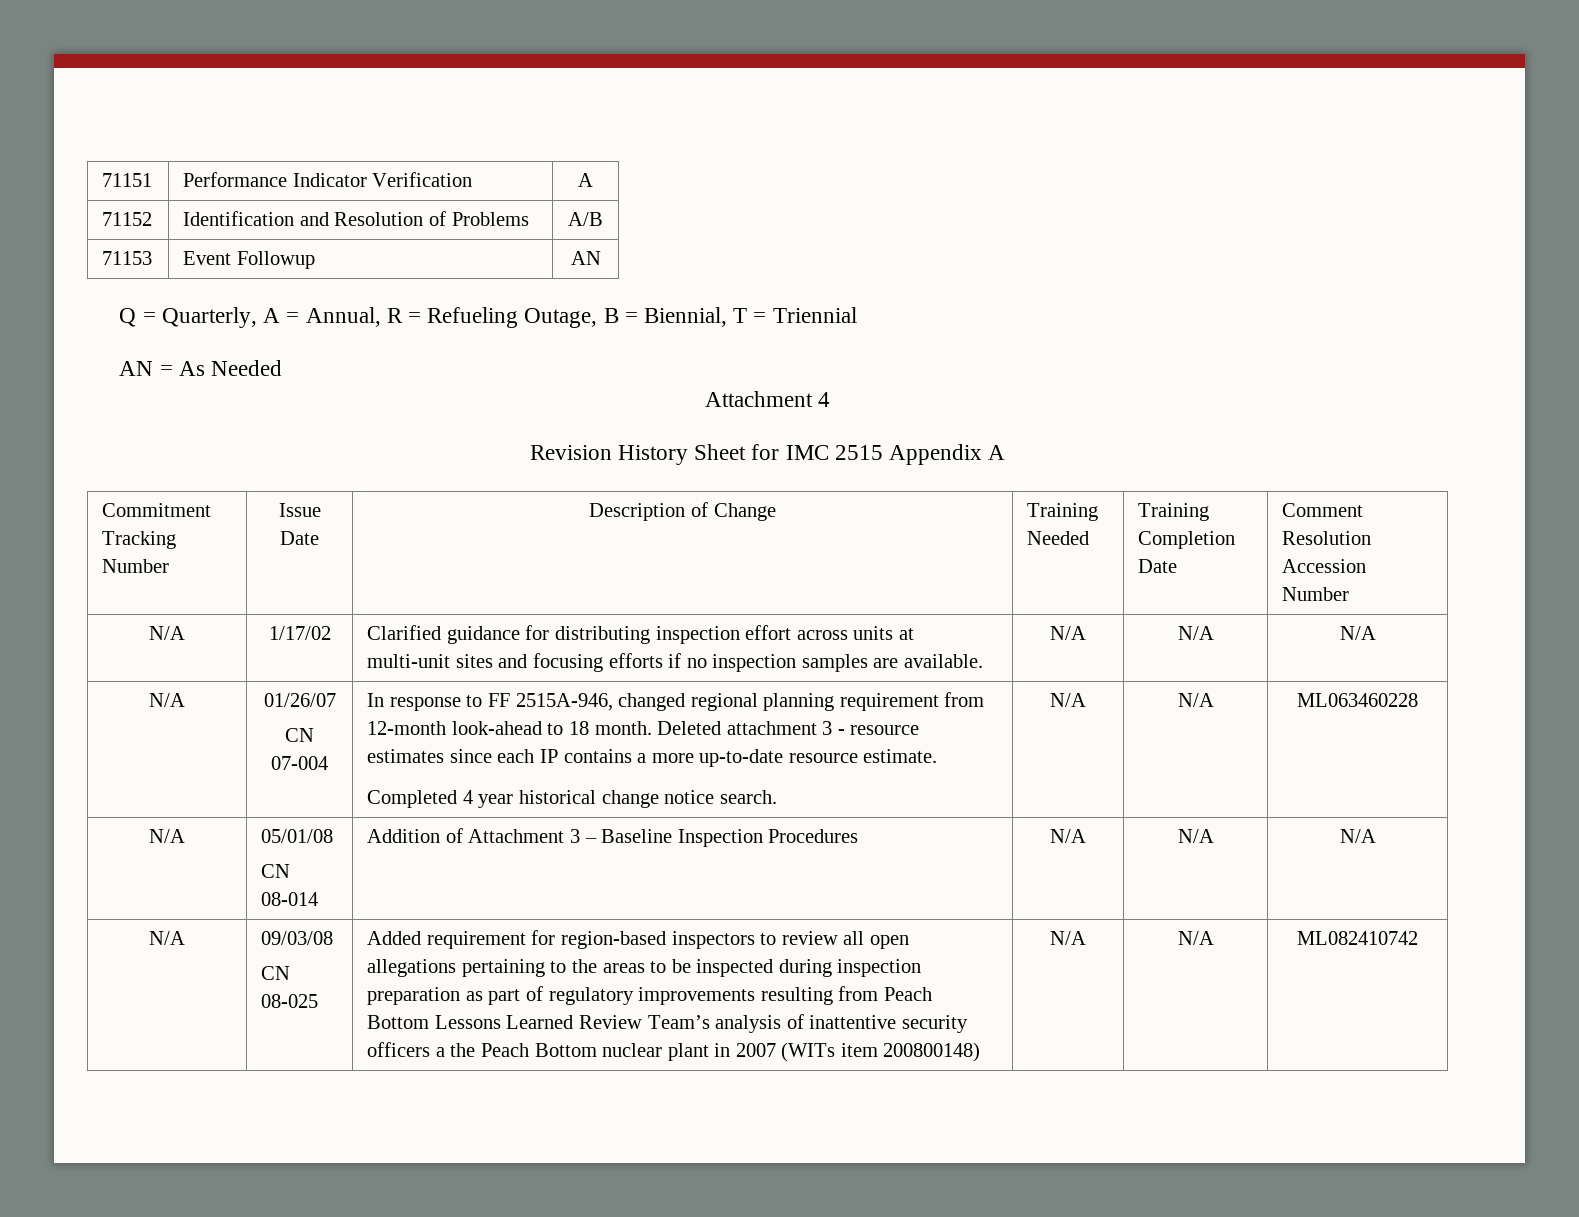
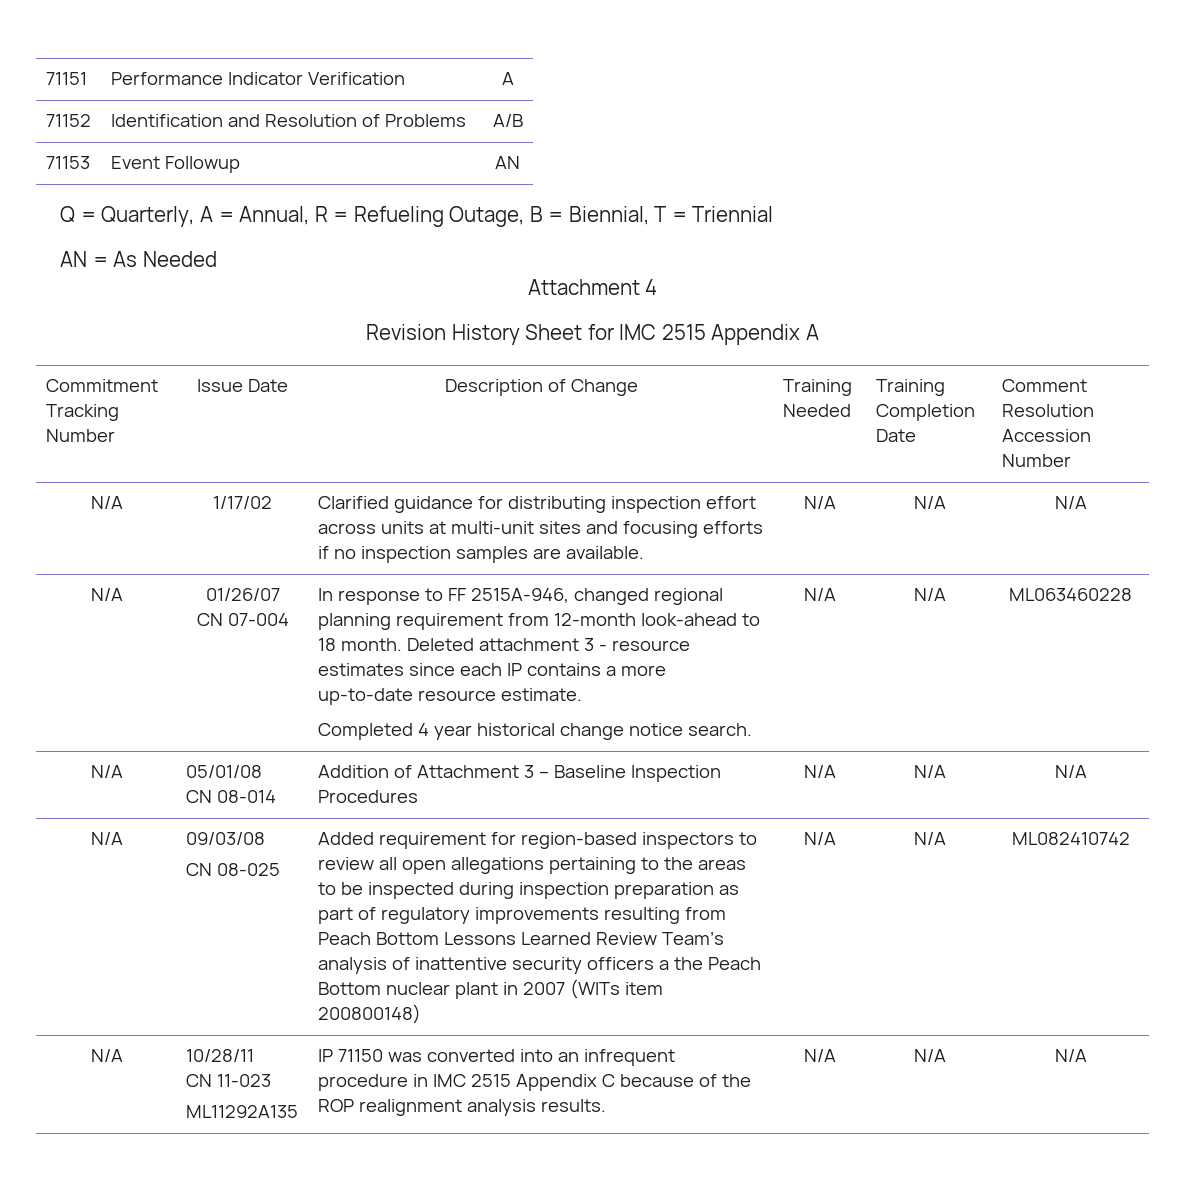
+ N/A | 10/28/11
+ CN 11-023
+ ML11292A135 | IP 71150 was converted into an infrequent procedure in IMC 2515 Appendix C because of the ROP realignment analysis results. | N/A | N/A | N/A

